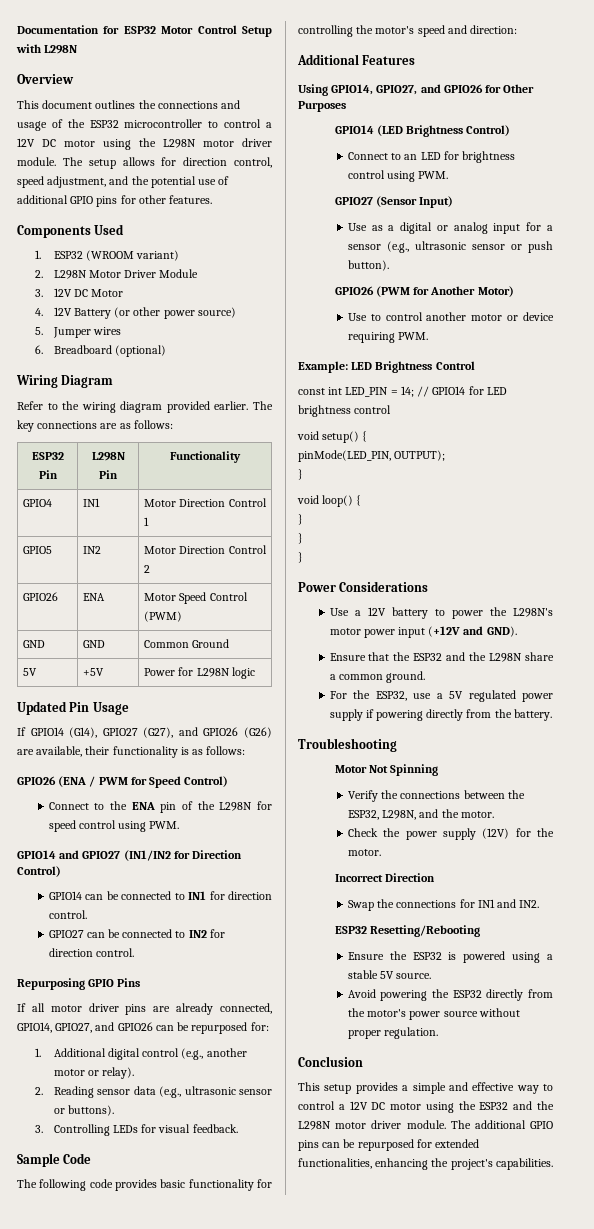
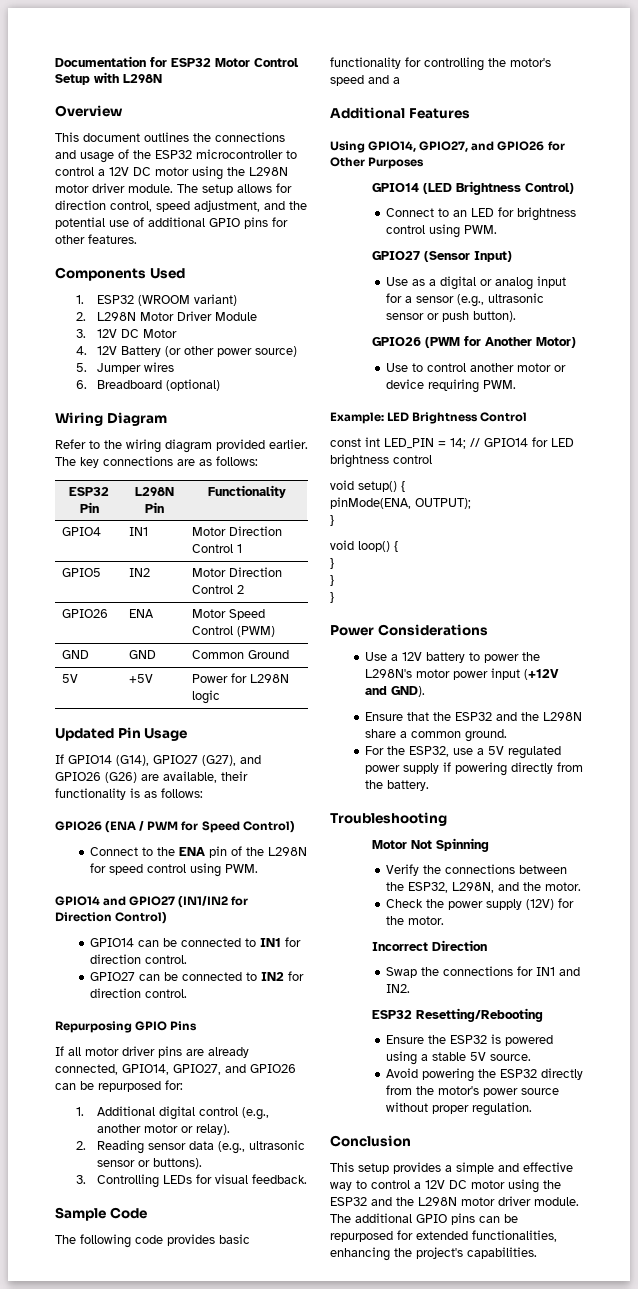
- The following code provides basic functionality for controlling the motor's speed and direction:
+ The following code provides basic functionality for controlling the motor's speed and a
- pinMode(LED_PIN, OUTPUT);
+ pinMode(ENA, OUTPUT);

